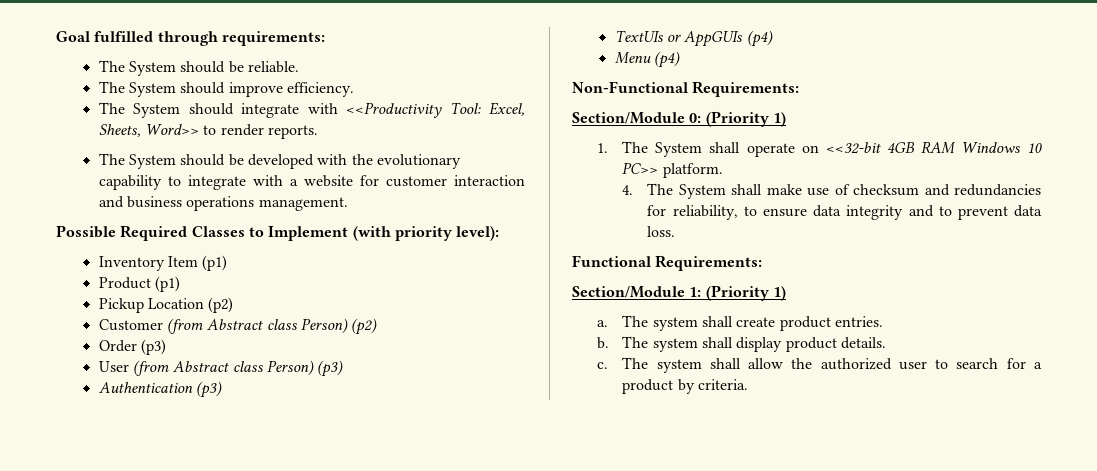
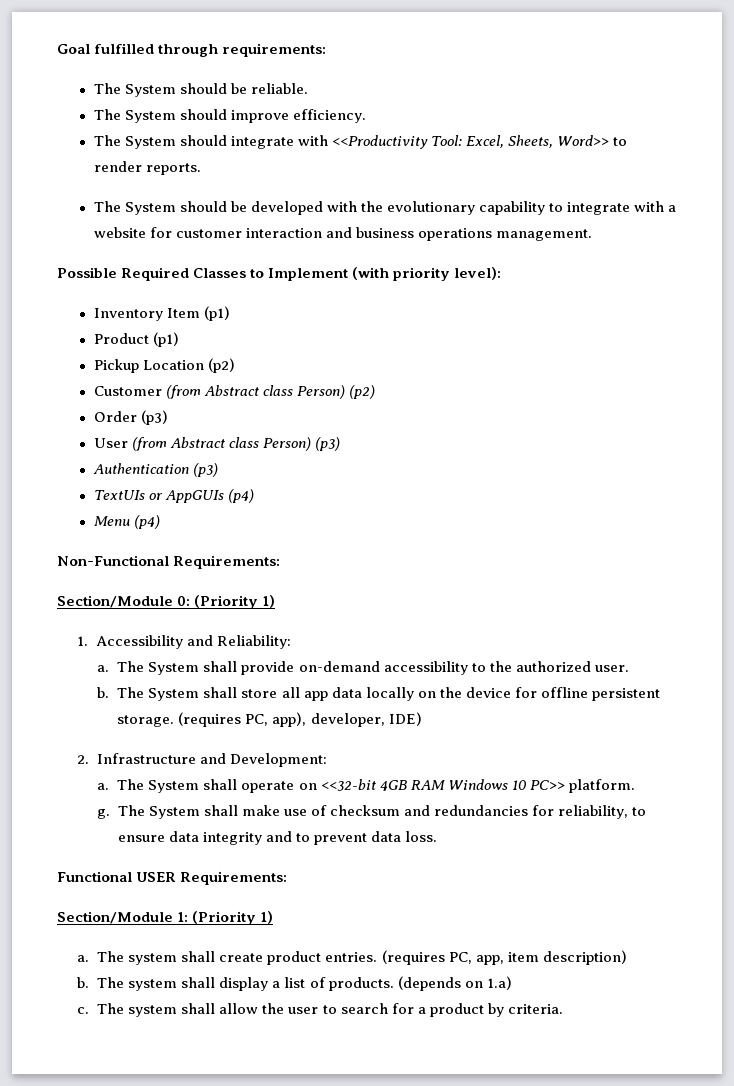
- 1. The System shall operate on <<32-bit 4GB RAM Windows 10 PC>> platform.
+ 1. Accessibility and Reliability:
+ a. The System shall provide on-demand accessibility to the authorized user.
+ b. The System shall store all app data locally on the device for offline persistent storage. (requires PC, app), developer, IDE)
+ 2. Infrastructure and Development:
+ a. The System shall operate on <<32-bit 4GB RAM Windows 10 PC>> platform.
- 4. The System shall make use of checksum and redundancies for reliability, to ensure data integrity and to prevent data loss.
+ g. The System shall make use of checksum and redundancies for reliability, to ensure data integrity and to prevent data loss.
- Functional Requirements:
+ Functional USER Requirements:
+ (requires PC, app, item description)
- The system shall display product details.
+ The system shall display a list of products. (depends on 1.a)
- The system shall allow the authorized user to search for a product by criteria.
+ The system shall allow the user to search for a product by criteria.

